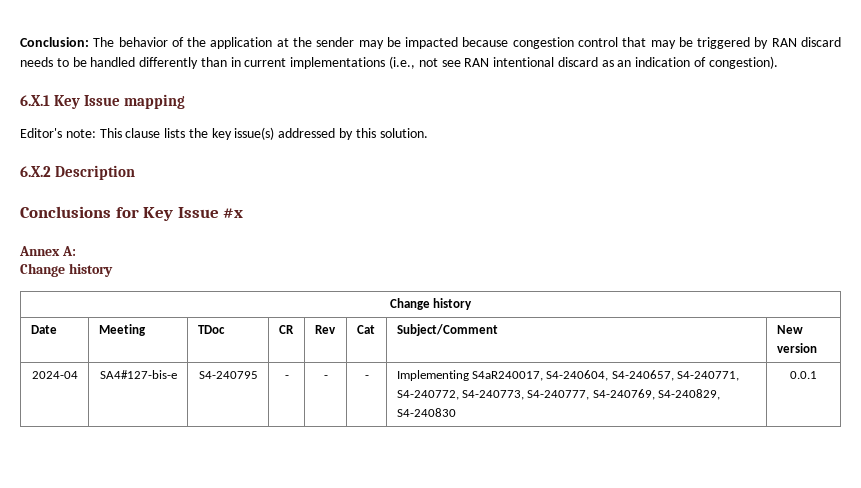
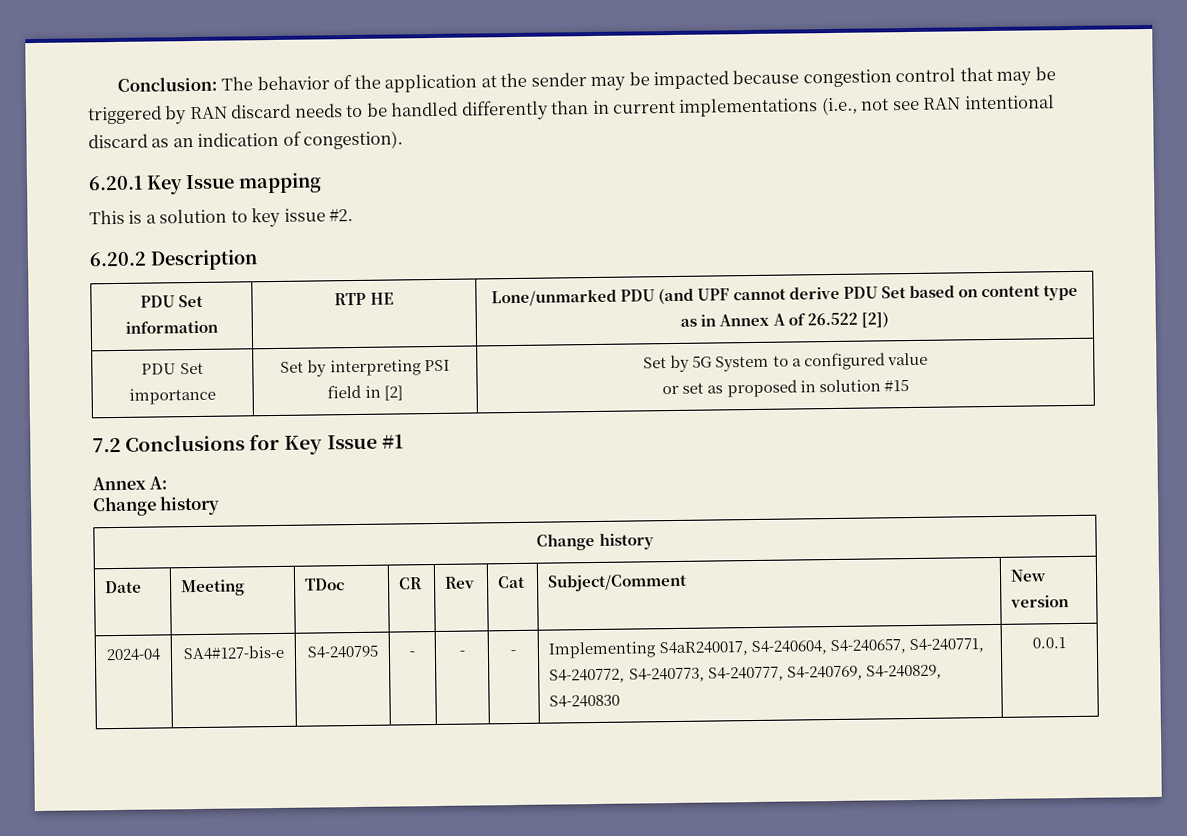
- 6.X.1 Key Issue mapping
+ 6.20.1 Key Issue mapping
- Editor's note: This clause lists the key issue(s) addressed by this solution.
- 6.X.2 Description
- Conclusions for Key Issue #x
+ This is a solution to key issue #2.
+ 6.20.2 Description
+ PDU Set information | RTP HE | Lone/unmarked PDU (and UPF cannot derive PDU Set based on content type as in Annex A of 26.522 [2])
+ PDU Set importance | Set by interpreting PSI field in [2] | Set by 5G System to a configured value
+ or set as proposed in solution #15
+ 7.2 Conclusions for Key Issue #1

